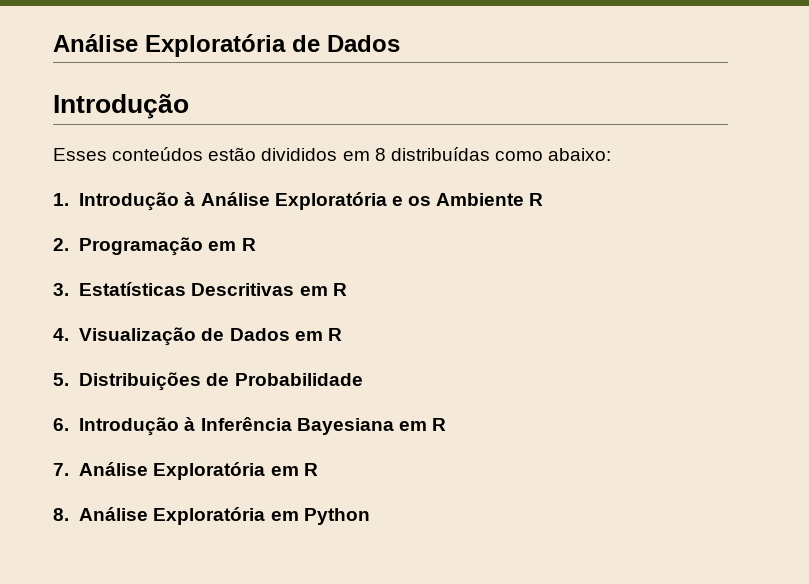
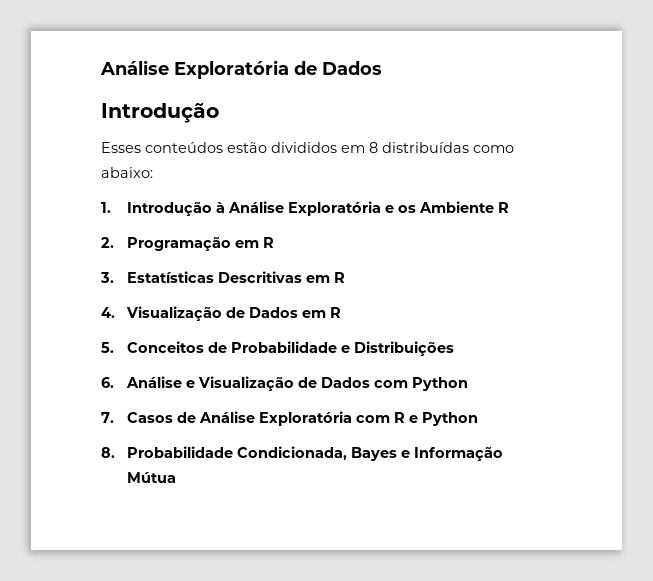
- 5. Distribuições de Probabilidade
- 6. Introdução à Inferência Bayesiana em R
- 7. Análise Exploratória em R
- 8. Análise Exploratória em Python
+ 5. Conceitos de Probabilidade e Distribuições
+ 6. Análise e Visualização de Dados com Python
+ 7. Casos de Análise Exploratória com R e Python
+ 8. Probabilidade Condicionada, Bayes e Informação Mútua

